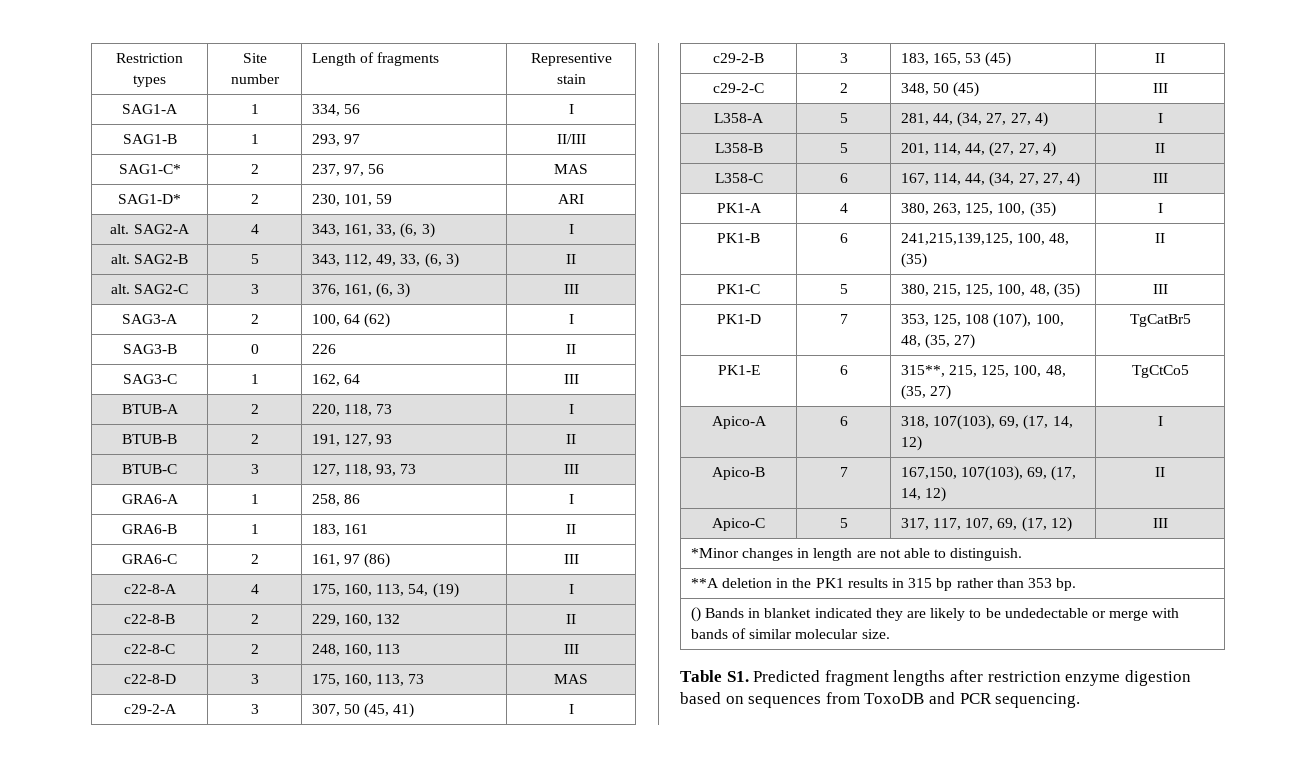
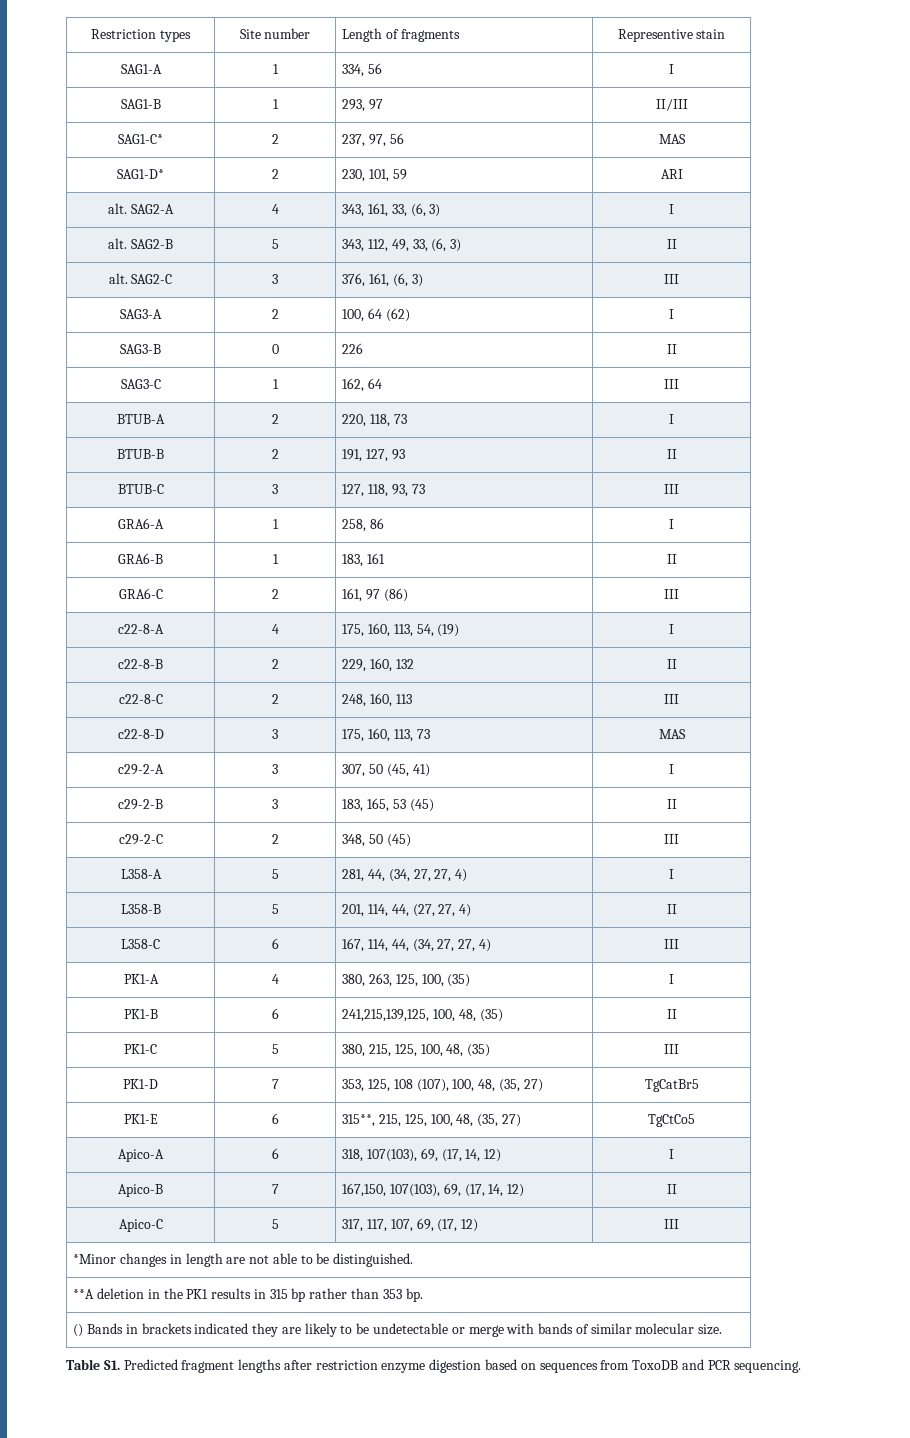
- *Minor changes in length are not able to distinguish.
+ *Minor changes in length are not able to be distinguished.
- () Bands in blanket indicated they are likely to be undedectable or merge with bands of similar molecular size.
+ () Bands in brackets indicated they are likely to be undetectable or merge with bands of similar molecular size.

